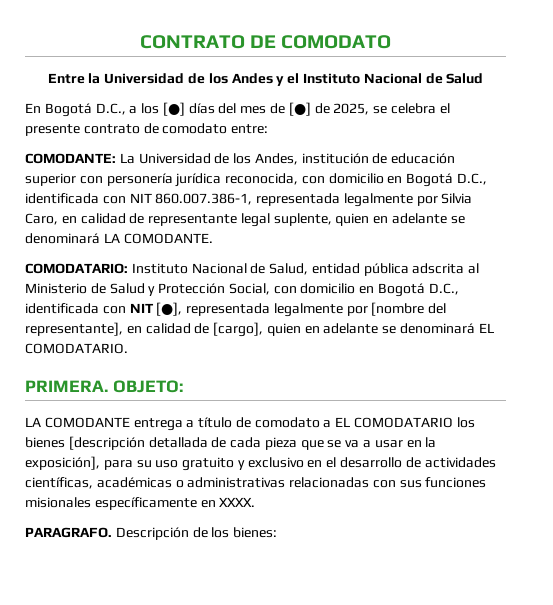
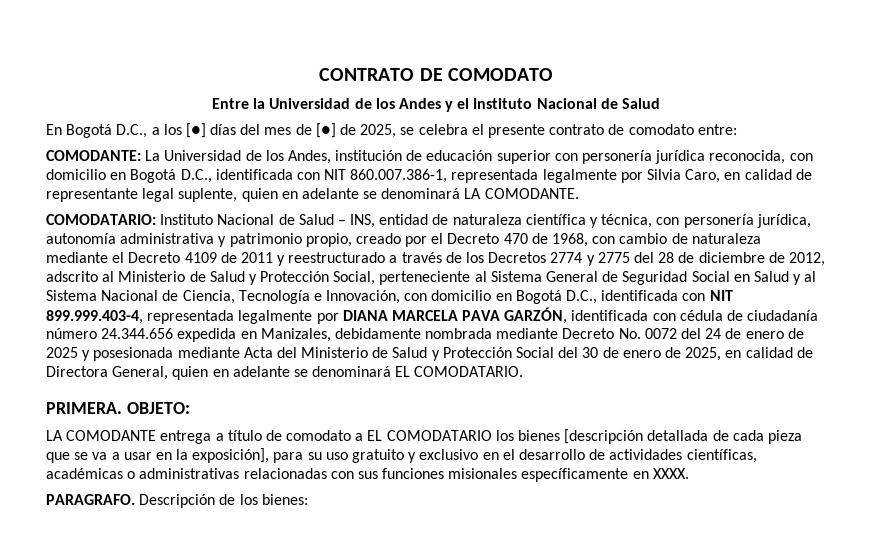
- COMODATARIO: Instituto Nacional de Salud, entidad pública adscrita al Ministerio de Salud y Protección Social, con domicilio en Bogotá D.C., identificada con NIT [●], representada legalmente por [nombre del representante], en calidad de [cargo], quien en adelante se denominará EL COMODATARIO.
+ COMODATARIO: Instituto Nacional de Salud – INS, entidad de naturaleza científica y técnica, con personería jurídica, autonomía administrativa y patrimonio propio, creado por el Decreto 470 de 1968, con cambio de naturaleza mediante el Decreto 4109 de 2011 y reestructurado a través de los Decretos 2774 y 2775 del 28 de diciembre de 2012, adscrito al Ministerio de Salud y Protección Social, perteneciente al Sistema General de Seguridad Social en Salud y al Sistema Nacional de Ciencia, Tecnología e Innovación, con domicilio en Bogotá D.C., identificada con NIT 899.999.403-4, representada legalmente por DIANA MARCELA PAVA GARZÓN, identificada con cédula de ciudadanía número 24.344.656 expedida en Manizales, debidamente nombrada mediante Decreto No. 0072 del 24 de enero de 2025 y posesionada mediante Acta del Ministerio de Salud y Protección Social del 30 de enero de 2025, en calidad de Directora General, quien en adelante se denominará EL COMODATARIO.

